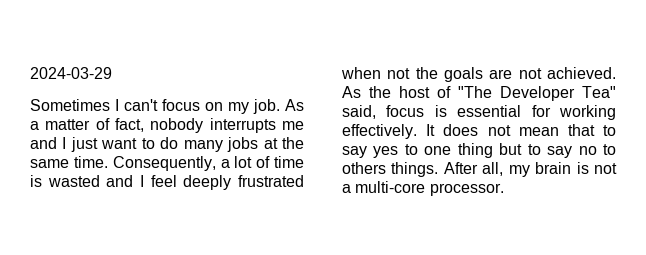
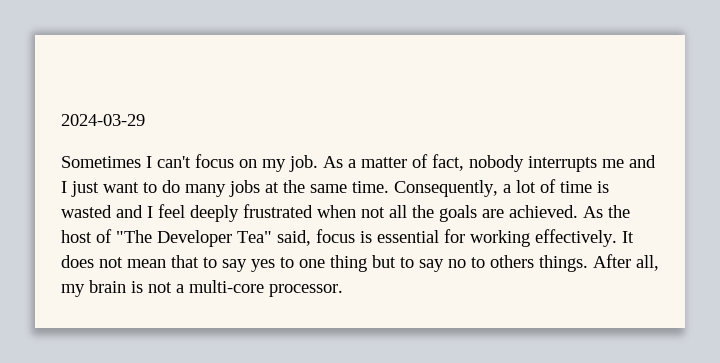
- Consequently, a lot of time is wasted and I feel deeply frustrated when not the goals are not achieved.
+ Consequently, a lot of time is wasted and I feel deeply frustrated when not all the goals are achieved.

